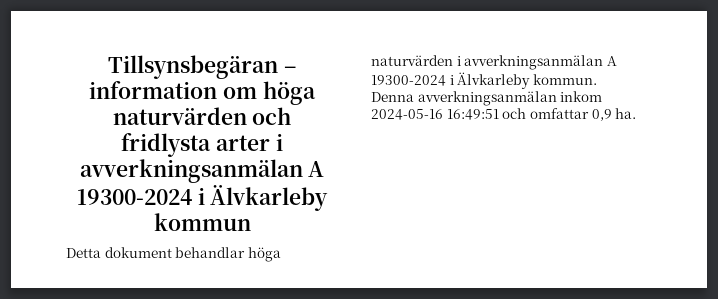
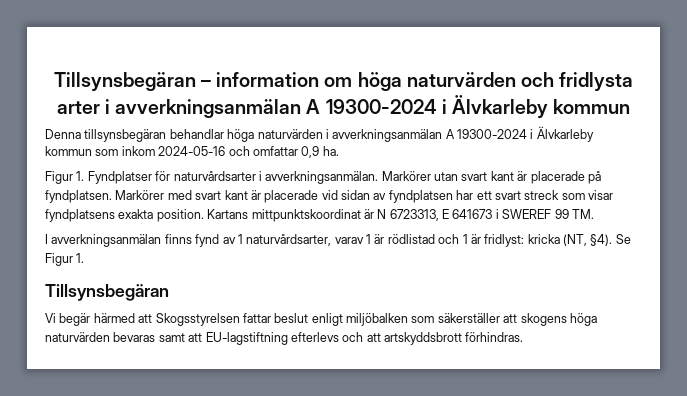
- Detta dokument behandlar höga naturvärden i avverkningsanmälan A 19300-2024 i Älvkarleby kommun. Denna avverkningsanmälan inkom 2024-05-16 16:49:51 och omfattar 0,9 ha.
+ Denna tillsynsbegäran behandlar höga naturvärden i avverkningsanmälan A 19300-2024 i Älvkarleby kommun som inkom 2024-05-16 och omfattar 0,9 ha.
+ Figur 1. Fyndplatser för naturvårdsarter i avverkningsanmälan. Markörer utan svart kant är placerade på fyndplatsen. Markörer med svart kant är placerade vid sidan av fyndplatsen har ett svart streck som visar fyndplatsens exakta position. Kartans mittpunktskoordinat är N 6723313, E 641673 i SWEREF 99 TM.
+ I avverkningsanmälan finns fynd av 1 naturvårdsarter, varav 1 är rödlistad och 1 är fridlyst: kricka (NT, §4). Se Figur 1.
+ Tillsynsbegäran
+ Vi begär härmed att Skogsstyrelsen fattar beslut enligt miljöbalken som säkerställer att skogens höga naturvärden bevaras samt att EU-lagstiftning efterlevs och att artskyddsbrott förhindras.

